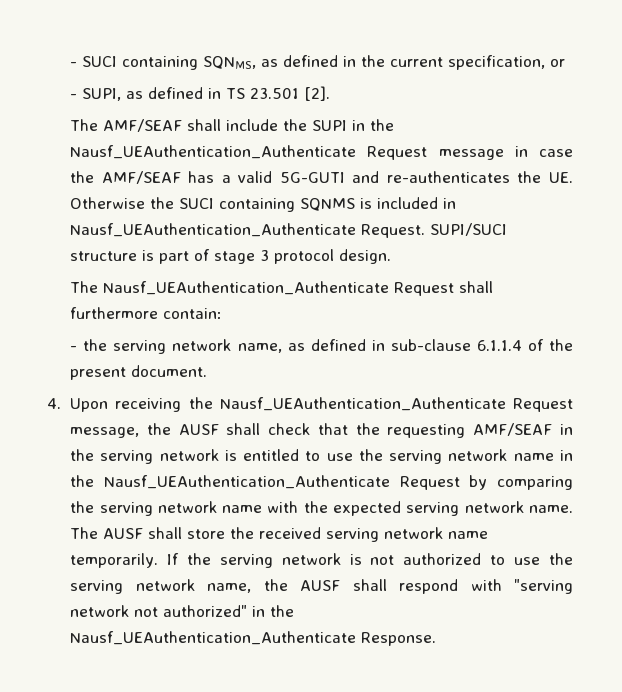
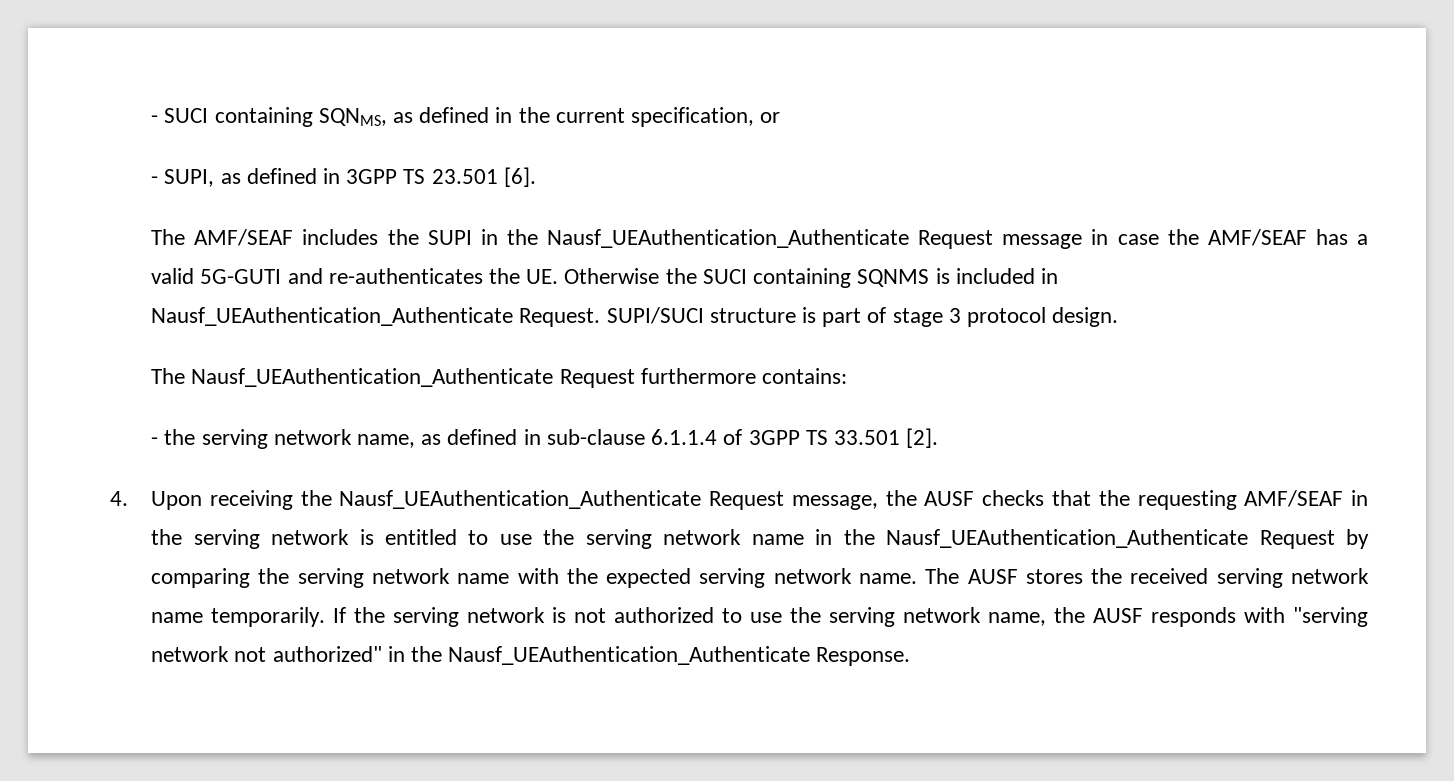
- - SUPI, as defined in TS 23.501 [2].
+ - SUPI, as defined in 3GPP TS 23.501 [6].
- The AMF/SEAF shall include the SUPI in the Nausf_UEAuthentication_Authenticate Request message in case the AMF/SEAF has a valid 5G-GUTI and re-authenticates the UE. Otherwise the SUCI containing SQNMS is included in Nausf_UEAuthentication_Authenticate Request.
+ The AMF/SEAF includes the SUPI in the Nausf_UEAuthentication_Authenticate Request message in case the AMF/SEAF has a valid 5G-GUTI and re-authenticates the UE. Otherwise the SUCI containing SQNMS is included in Nausf_UEAuthentication_Authenticate Request.
- The Nausf_UEAuthentication_Authenticate Request shall furthermore contain:
+ The Nausf_UEAuthentication_Authenticate Request furthermore contains:
- - the serving network name, as defined in sub-clause 6.1.1.4 of the present document.
+ - the serving network name, as defined in sub-clause 6.1.1.4 of 3GPP TS 33.501 [2].
- 4. Upon receiving the Nausf_UEAuthentication_Authenticate Request message, the AUSF shall check that the requesting AMF/SEAF in the serving network is entitled to use the serving network name in the Nausf_UEAuthentication_Authenticate Request by comparing the serving network name with the expected serving network name.
+ 4. Upon receiving the Nausf_UEAuthentication_Authenticate Request message, the AUSF checks that the requesting AMF/SEAF in the serving network is entitled to use the serving network name in the Nausf_UEAuthentication_Authenticate Request by comparing the serving network name with the expected serving network name.
- The AUSF shall store the received serving network name temporarily.
+ The AUSF stores the received serving network name temporarily.
- If the serving network is not authorized to use the serving network name, the AUSF shall respond with "serving network not authorized" in the Nausf_UEAuthentication_Authenticate Response.
+ If the serving network is not authorized to use the serving network name, the AUSF responds with "serving network not authorized" in the Nausf_UEAuthentication_Authenticate Response.

